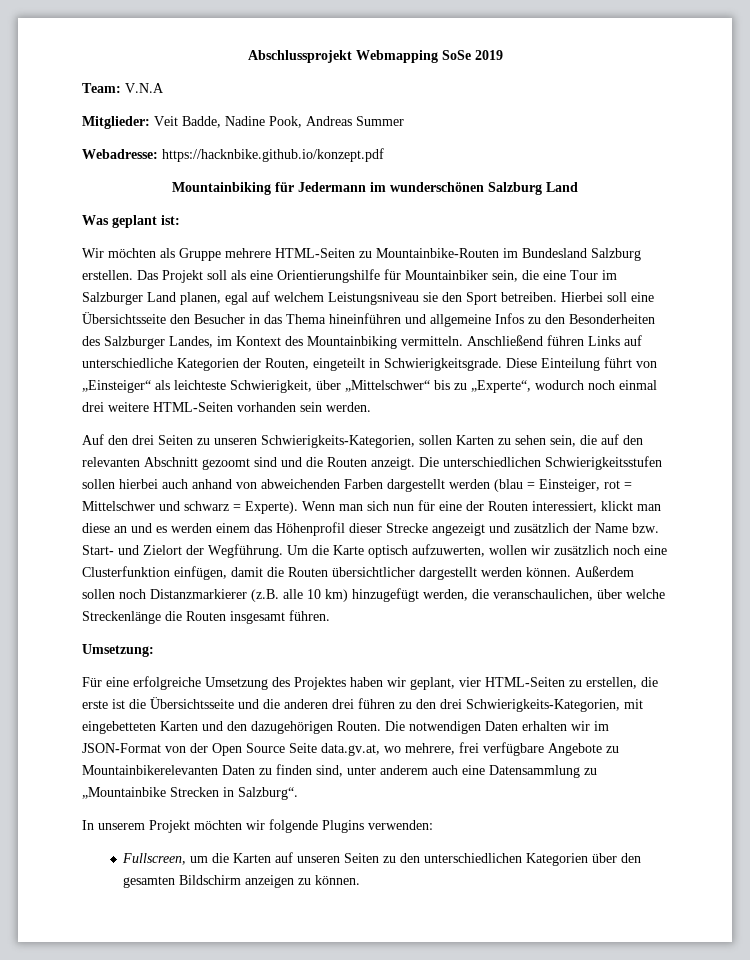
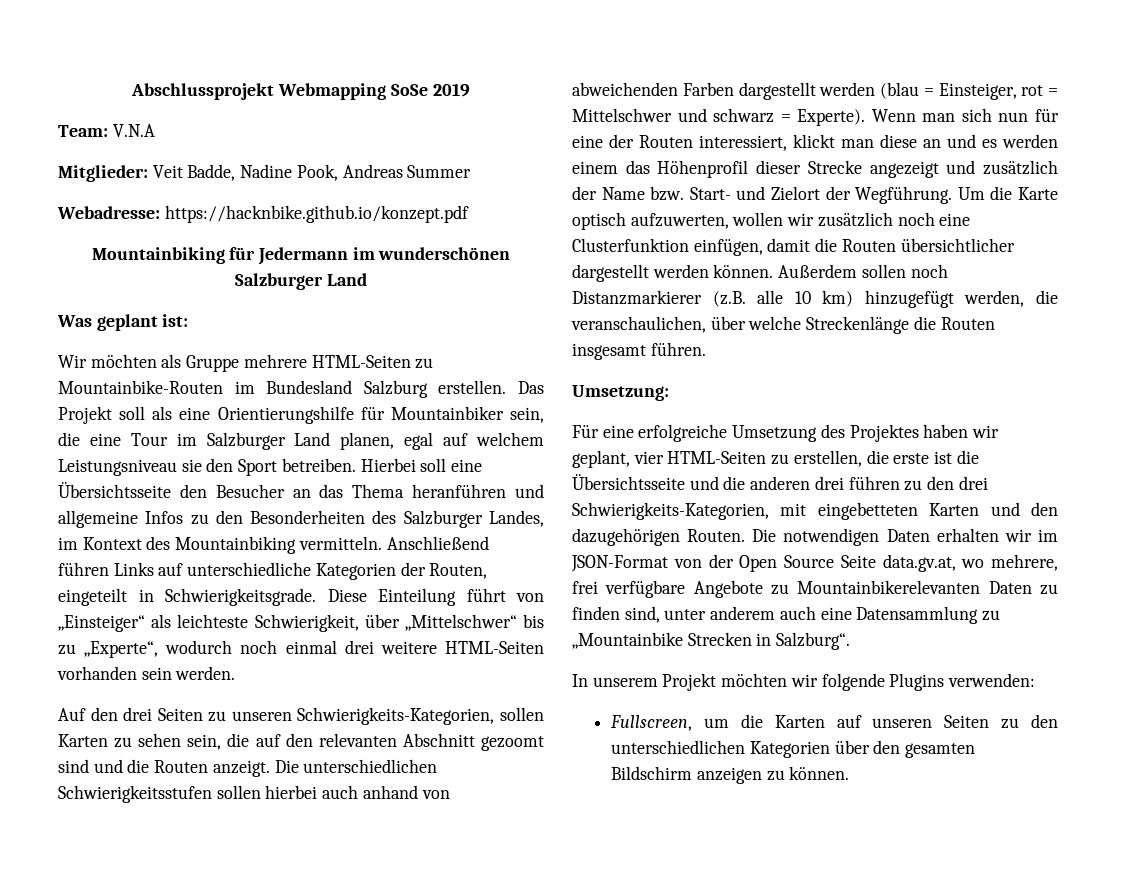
- Mountainbiking für Jedermann im wunderschönen Salzburg Land
+ Mountainbiking für Jedermann im wunderschönen Salzburger Land
- Hierbei soll eine Übersichtsseite den Besucher in das Thema hineinführen und allgemeine Infos zu den Besonderheiten des Salzburger Landes, im Kontext des Mountainbiking vermitteln.
+ Hierbei soll eine Übersichtsseite den Besucher an das Thema heranführen und allgemeine Infos zu den Besonderheiten des Salzburger Landes, im Kontext des Mountainbiking vermitteln.

